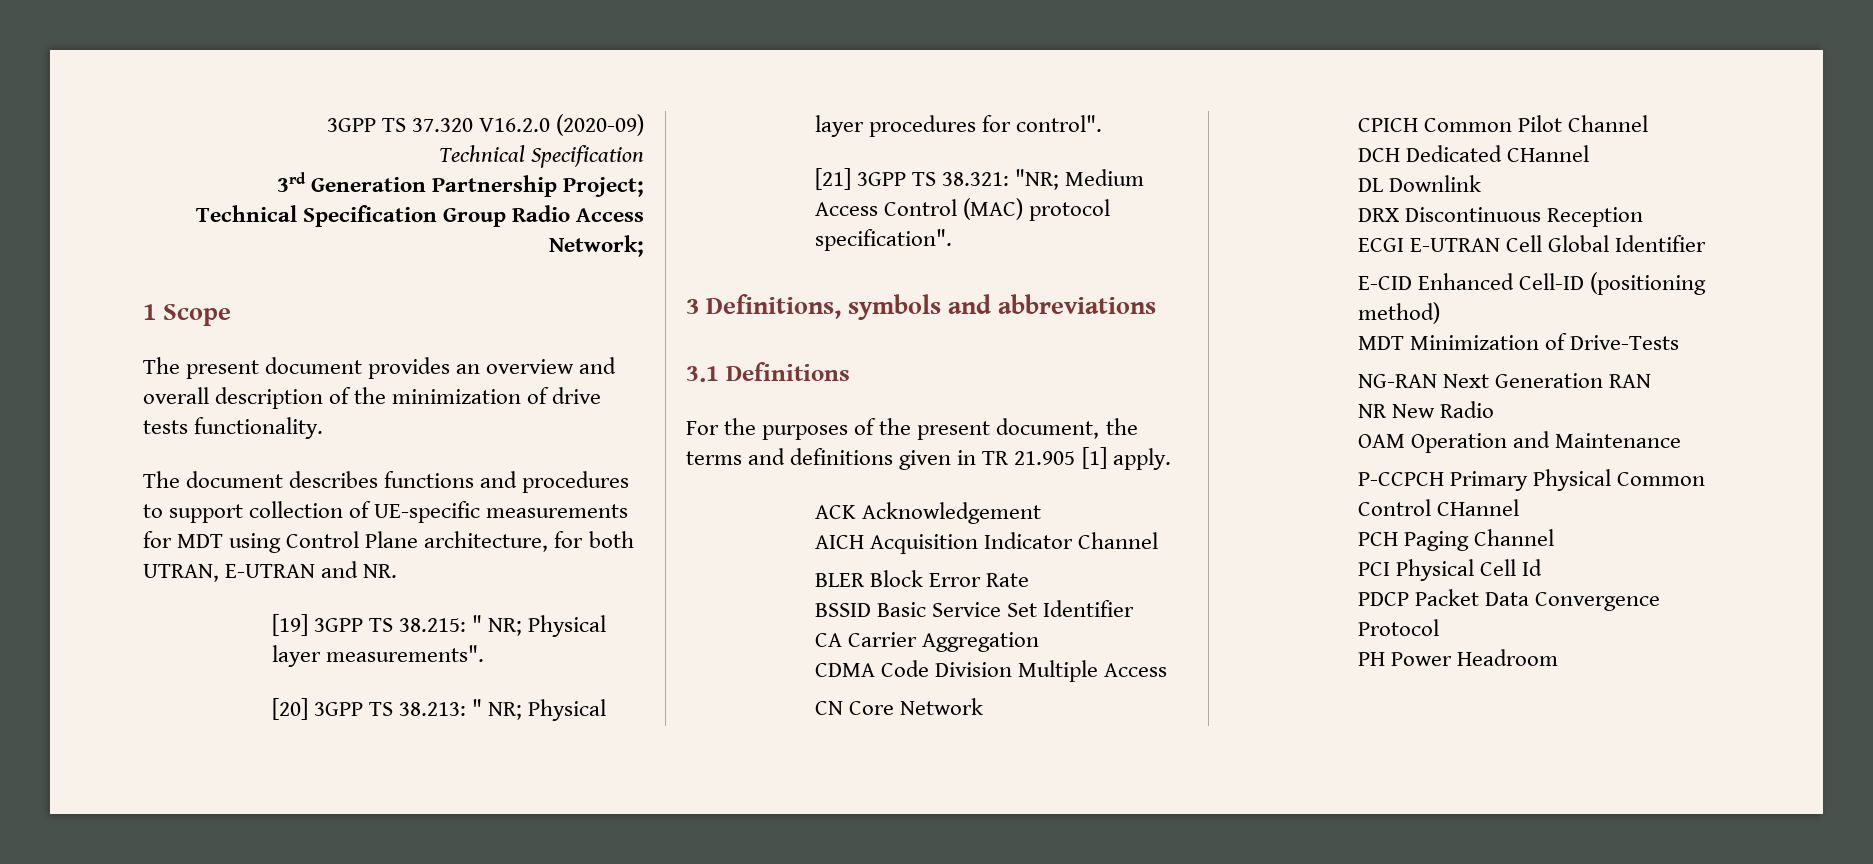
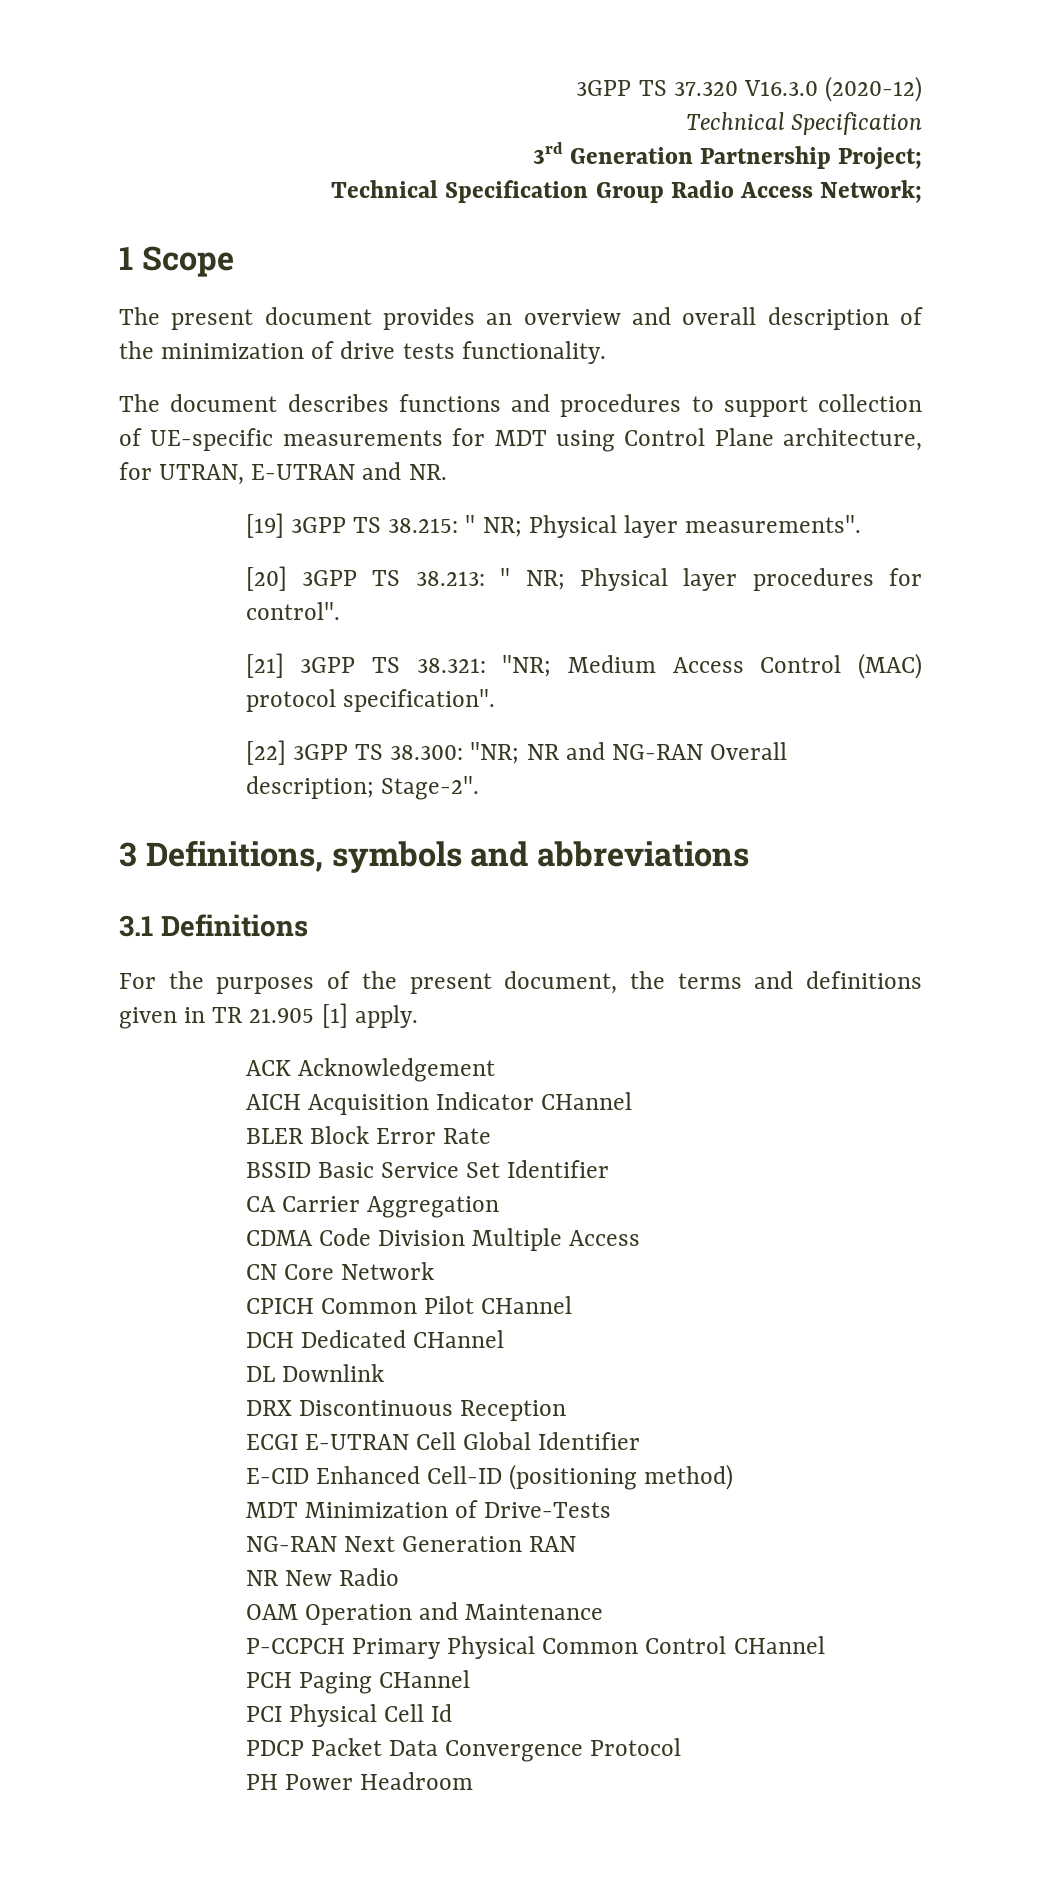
- 3GPP TS 37.320 V16.2.0 (2020-09)
+ 3GPP TS 37.320 V16.3.0 (2020-12)
- The document describes functions and procedures to support collection of UE-specific measurements for MDT using Control Plane architecture, for both UTRAN, E-UTRAN and NR.
+ The document describes functions and procedures to support collection of UE-specific measurements for MDT using Control Plane architecture, for UTRAN, E-UTRAN and NR.
+ [22] 3GPP TS 38.300: "NR; NR and NG-RAN Overall description; Stage-2".
- AICH Acquisition Indicator Channel
+ AICH Acquisition Indicator CHannel
- CPICH Common Pilot Channel
+ CPICH Common Pilot CHannel
- PCH Paging Channel
+ PCH Paging CHannel

